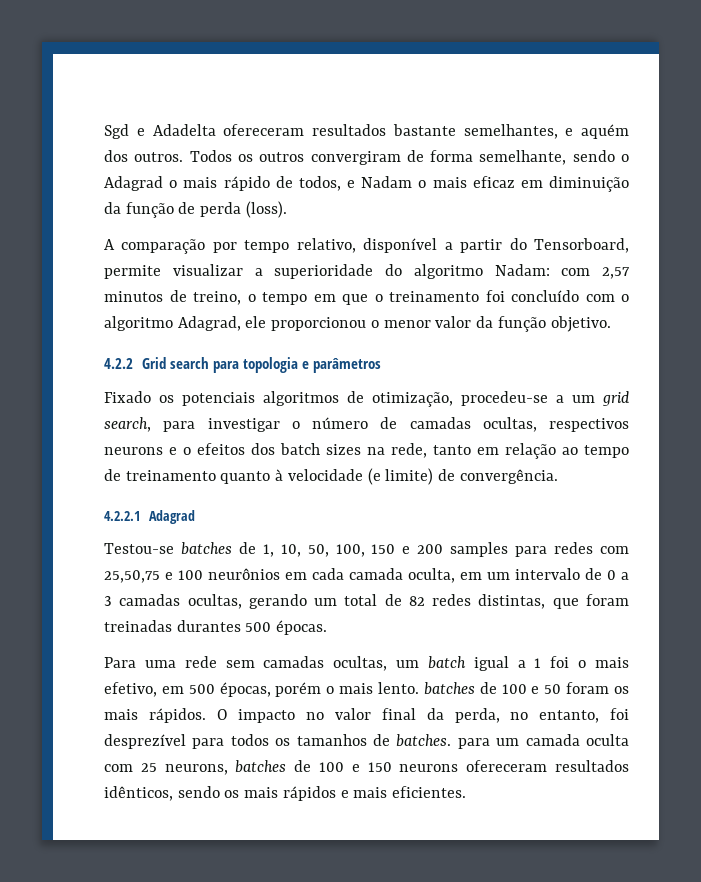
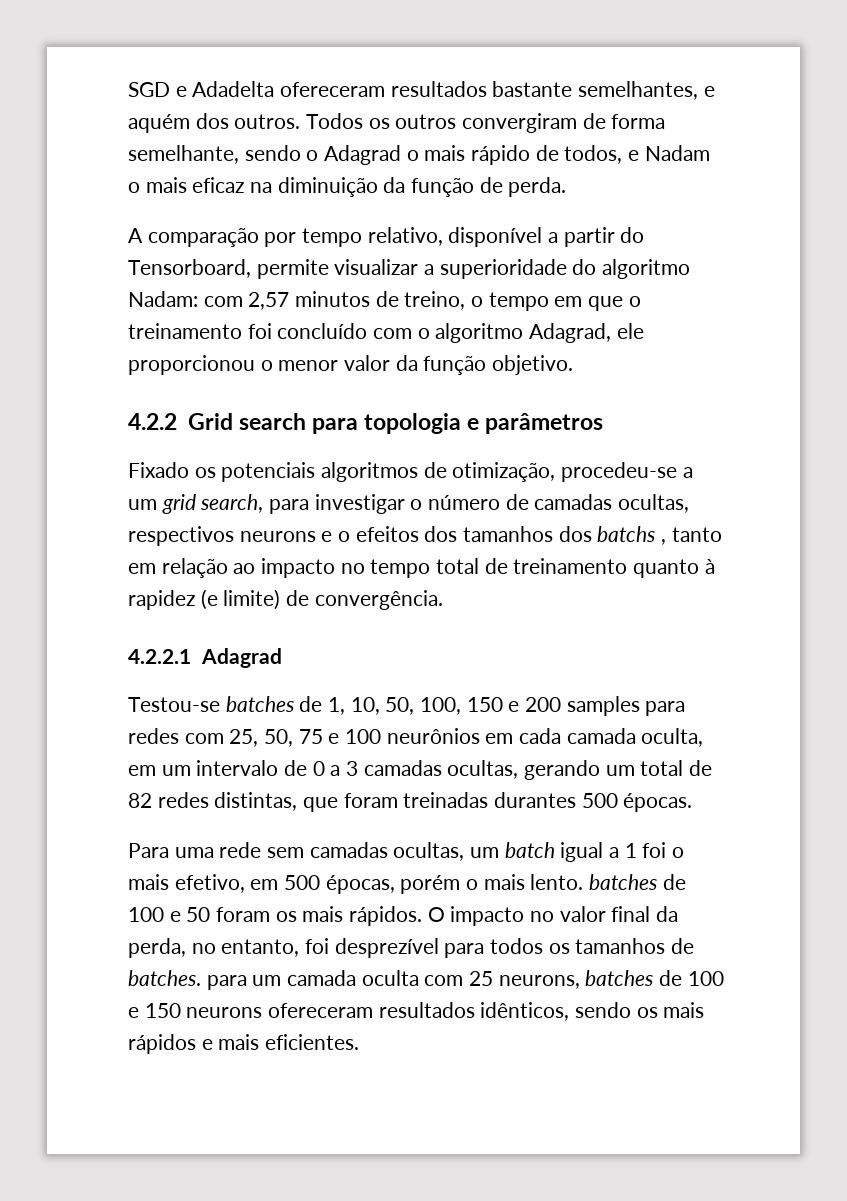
- Sgd e Adadelta ofereceram resultados bastante semelhantes, e aquém dos outros.
+ SGD e Adadelta ofereceram resultados bastante semelhantes, e aquém dos outros.
- Todos os outros convergiram de forma semelhante, sendo o Adagrad o mais rápido de todos, e Nadam o mais eficaz em diminuição da função de perda (loss).
+ Todos os outros convergiram de forma semelhante, sendo o Adagrad o mais rápido de todos, e Nadam o mais eficaz na diminuição da função de perda.
- Fixado os potenciais algoritmos de otimização, procedeu-se a um grid search, para investigar o número de camadas ocultas, respectivos neurons e o efeitos dos batch sizes na rede, tanto em relação ao tempo de treinamento quanto à velocidade (e limite) de convergência.
+ Fixado os potenciais algoritmos de otimização, procedeu-se a um grid search, para investigar o número de camadas ocultas, respectivos neurons e o efeitos dos tamanhos dos batchs , tanto em relação ao impacto no tempo total de treinamento quanto à rapidez (e limite) de convergência.
- Testou-se batches de 1, 10, 50, 100, 150 e 200 samples para redes com 25,50,75 e 100 neurônios em cada camada oculta, em um intervalo de 0 a 3 camadas ocultas, gerando um total de 82 redes distintas, que foram treinadas durantes 500 épocas.
+ Testou-se batches de 1, 10, 50, 100, 150 e 200 samples para redes com 25, 50, 75 e 100 neurônios em cada camada oculta, em um intervalo de 0 a 3 camadas ocultas, gerando um total de 82 redes distintas, que foram treinadas durantes 500 épocas.

